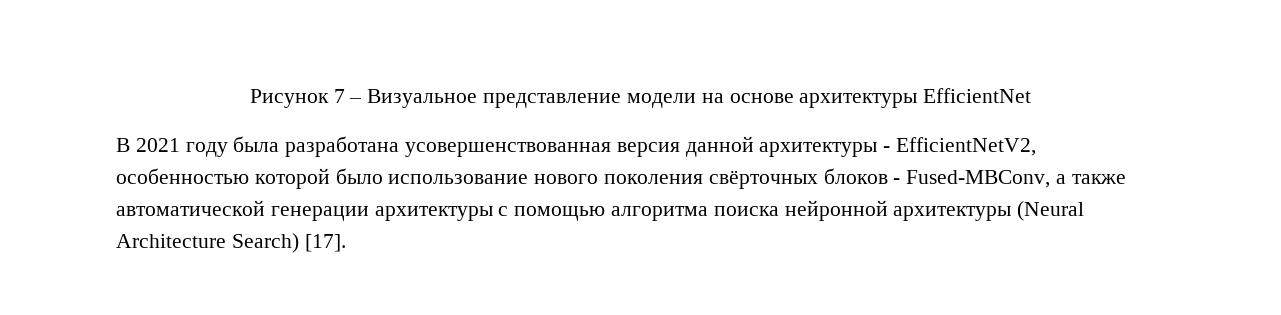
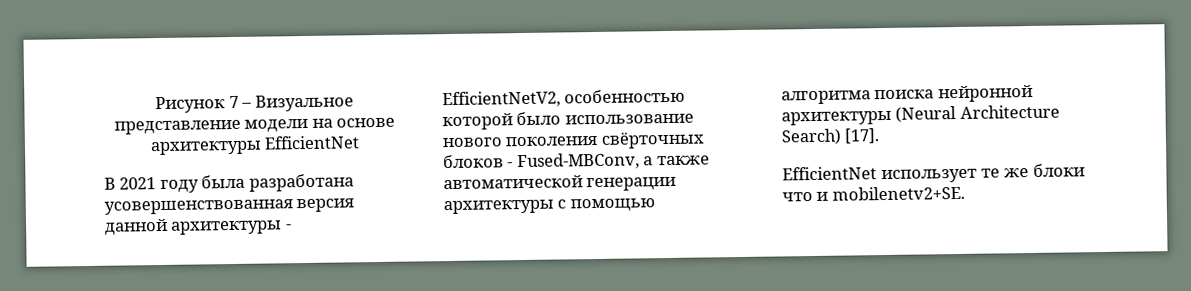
+ EfficientNet использует те же блоки что и mobilenetv2+SE.

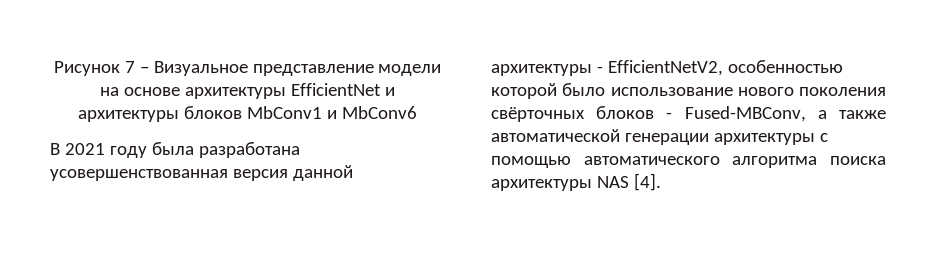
- Рисунок 7 – Визуальное представление модели на основе архитектуры EfficientNet
+ Рисунок 7 – Визуальное представление модели на основе архитектуры EfficientNet и архитектуры блоков MbConv1 и MbConv6
- В 2021 году была разработана усовершенствованная версия данной архитектуры - EfficientNetV2, особенностью которой было использование нового поколения свёрточных блоков - Fused-MBConv, а также автоматической генерации архитектуры с помощью алгоритма поиска нейронной архитектуры (Neural Architecture Search) [17].
- EfficientNet использует те же блоки что и mobilenetv2+SE.
+ В 2021 году была разработана усовершенствованная версия данной архитектуры - EfficientNetV2, особенностью которой было использование нового поколения свёрточных блоков - Fused-MBConv, а также автоматической генерации архитектуры с помощью автоматического алгоритма поиска архитектуры NAS [4].

